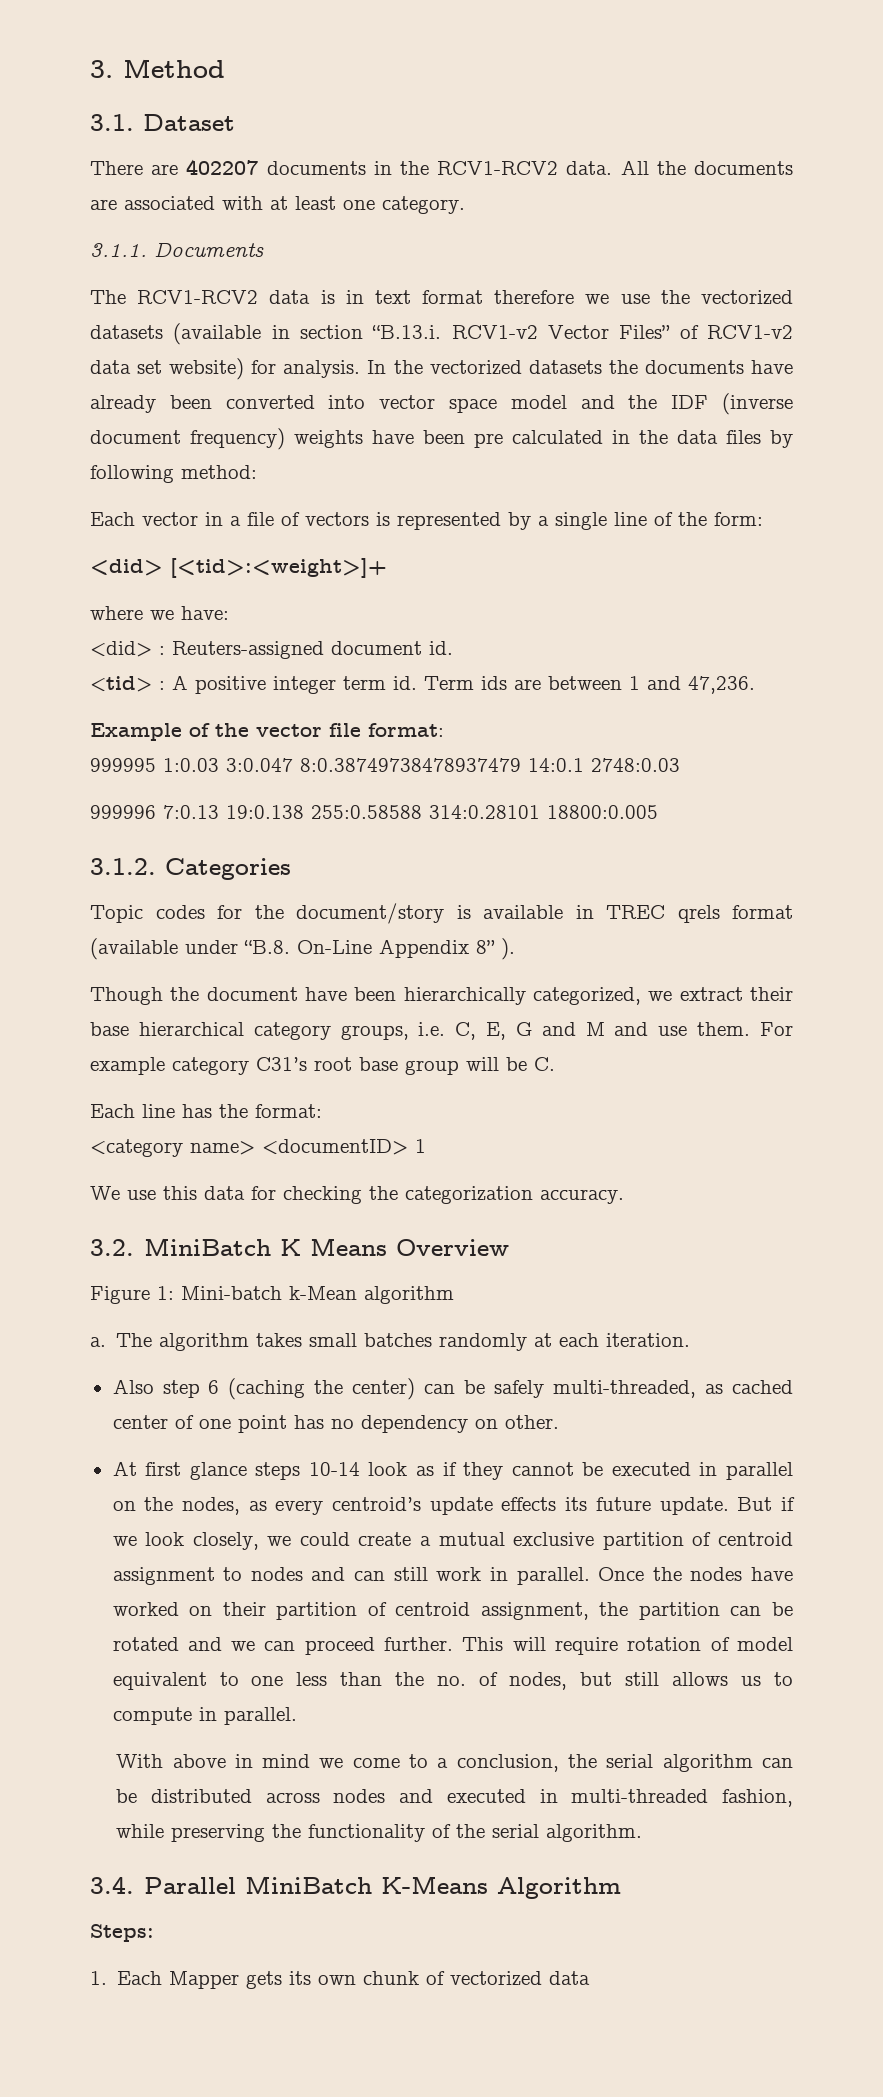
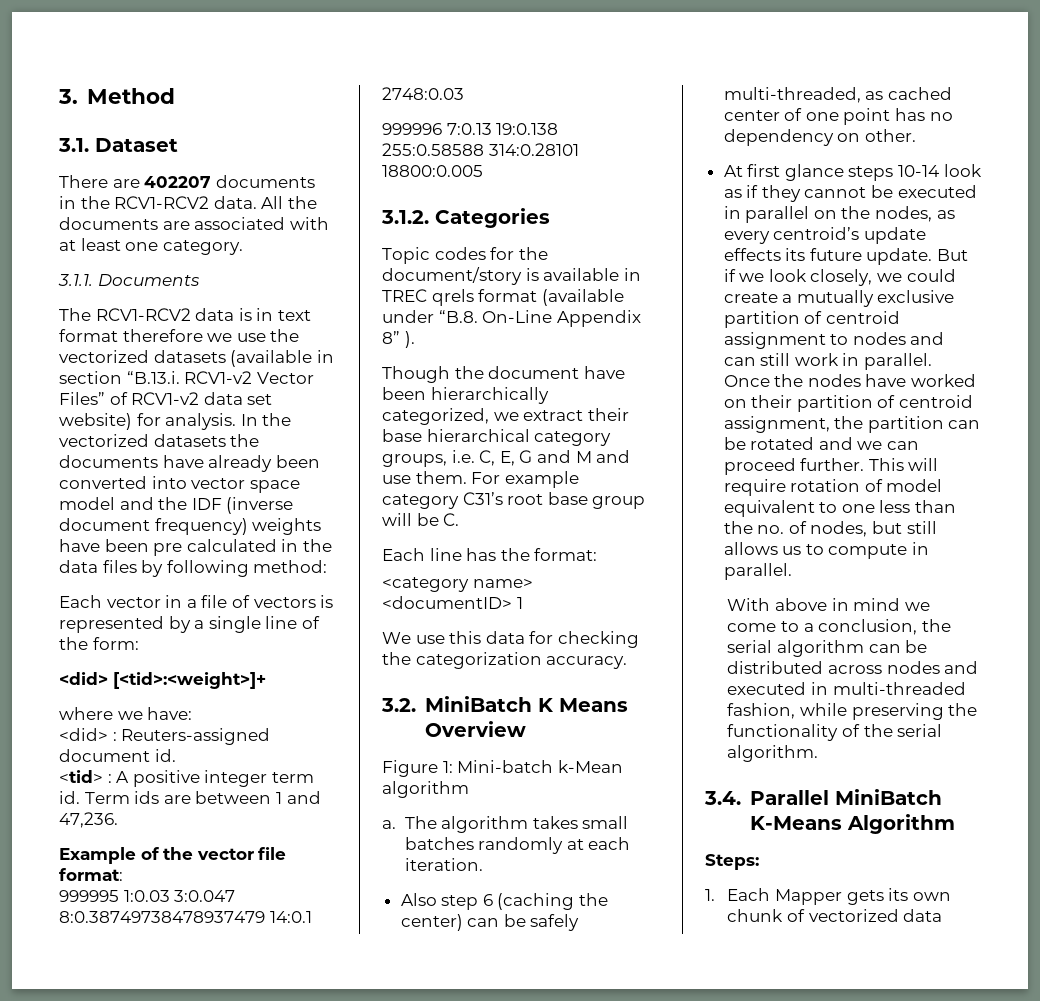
- But if we look closely, we could create a mutual exclusive partition of centroid assignment to nodes and can still work in parallel.
+ But if we look closely, we could create a mutually exclusive partition of centroid assignment to nodes and can still work in parallel.

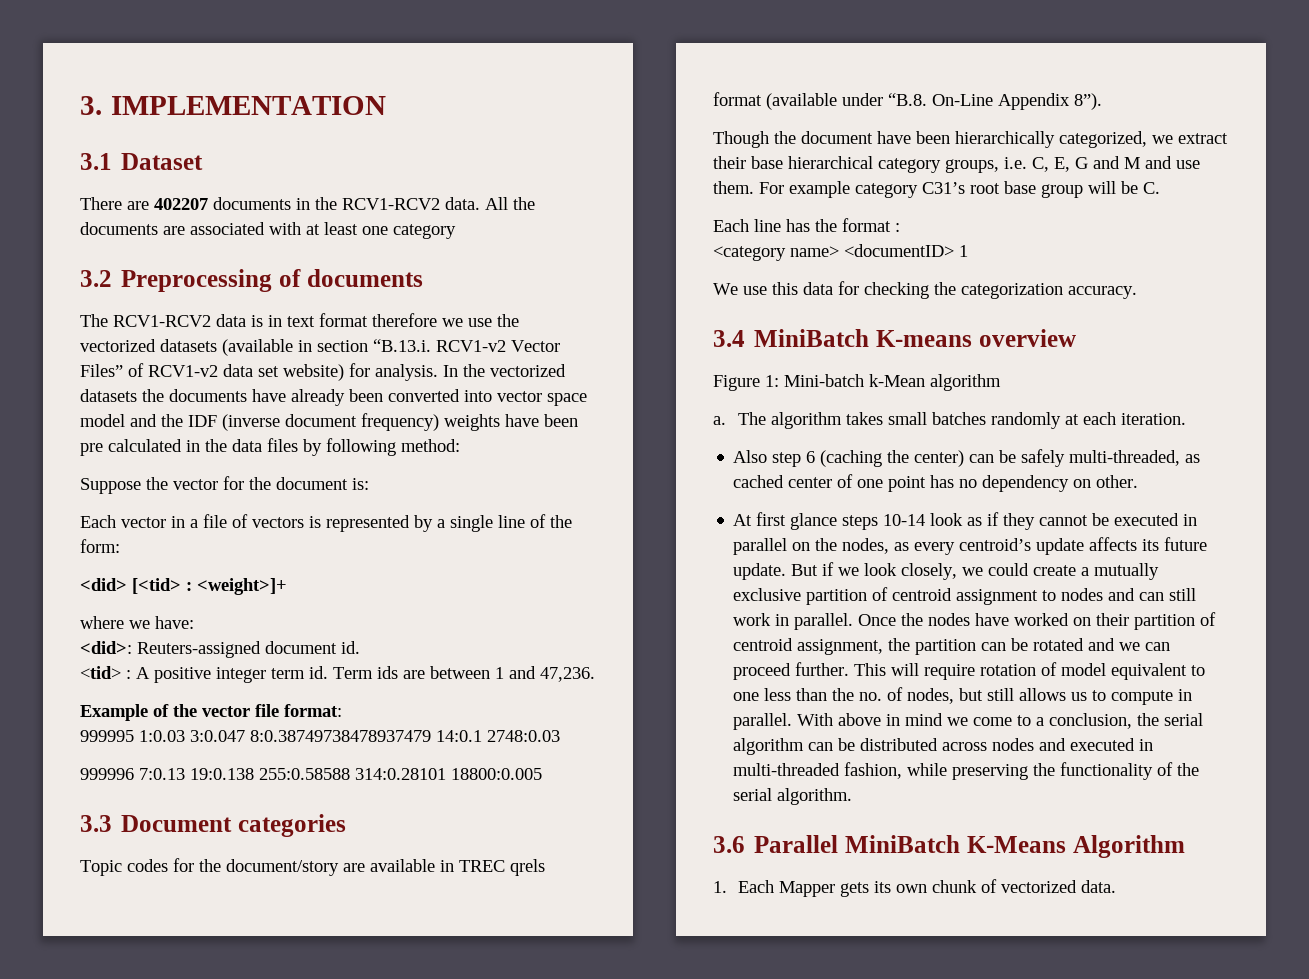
- 3. Method
- 3.1. Dataset
+ 3. IMPLEMENTATION
+ 3.1 Dataset
- All the documents are associated with at least one category.
- 3.1.1. Documents
+ All the documents are associated with at least one category
+ 3.2 Preprocessing of documents
+ Suppose the vector for the document is:
- <did> [<tid>:<weight>]+
+ <did> [<tid> : <weight>]+
- <did> : Reuters-assigned document id.
+ <did>: Reuters-assigned document id.
- 3.1.2. Categories
+ 3.3 Document categories
- Topic codes for the document/story is available in TREC qrels format (available under “B.8. On-Line Appendix 8” ).
+ Topic codes for the document/story are available in TREC qrels format (available under “B.8. On-Line Appendix 8”).
- Each line has the format:
+ Each line has the format :
- 3.2. MiniBatch K Means Overview
+ 3.4 MiniBatch K-means overview
- At first glance steps 10-14 look as if they cannot be executed in parallel on the nodes, as every centroid’s update effects its future update.
+ At first glance steps 10-14 look as if they cannot be executed in parallel on the nodes, as every centroid’s update affects its future update.
- This will require rotation of model equivalent to one less than the no. of nodes, but still allows us to compute in parallel.
- With above in mind we come to a conclusion, the serial algorithm can be distributed across nodes and executed in multi-threaded fashion, while preserving the functionality of the serial algorithm.
+ This will require rotation of model equivalent to one less than the no. of nodes, but still allows us to compute in parallel. With above in mind we come to a conclusion, the serial algorithm can be distributed across nodes and executed in multi-threaded fashion, while preserving the functionality of the serial algorithm.
- 3.4. Parallel MiniBatch K-Means Algorithm
+ 3.6 Parallel MiniBatch K-Means Algorithm
- Steps:
- 1. Each Mapper gets its own chunk of vectorized data
+ 1. Each Mapper gets its own chunk of vectorized data.

